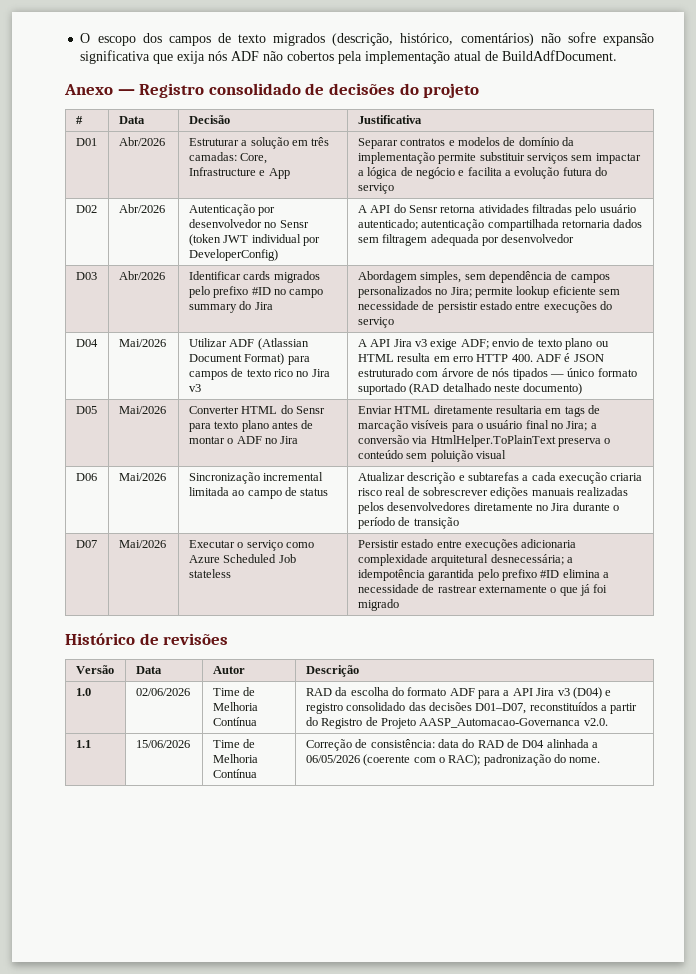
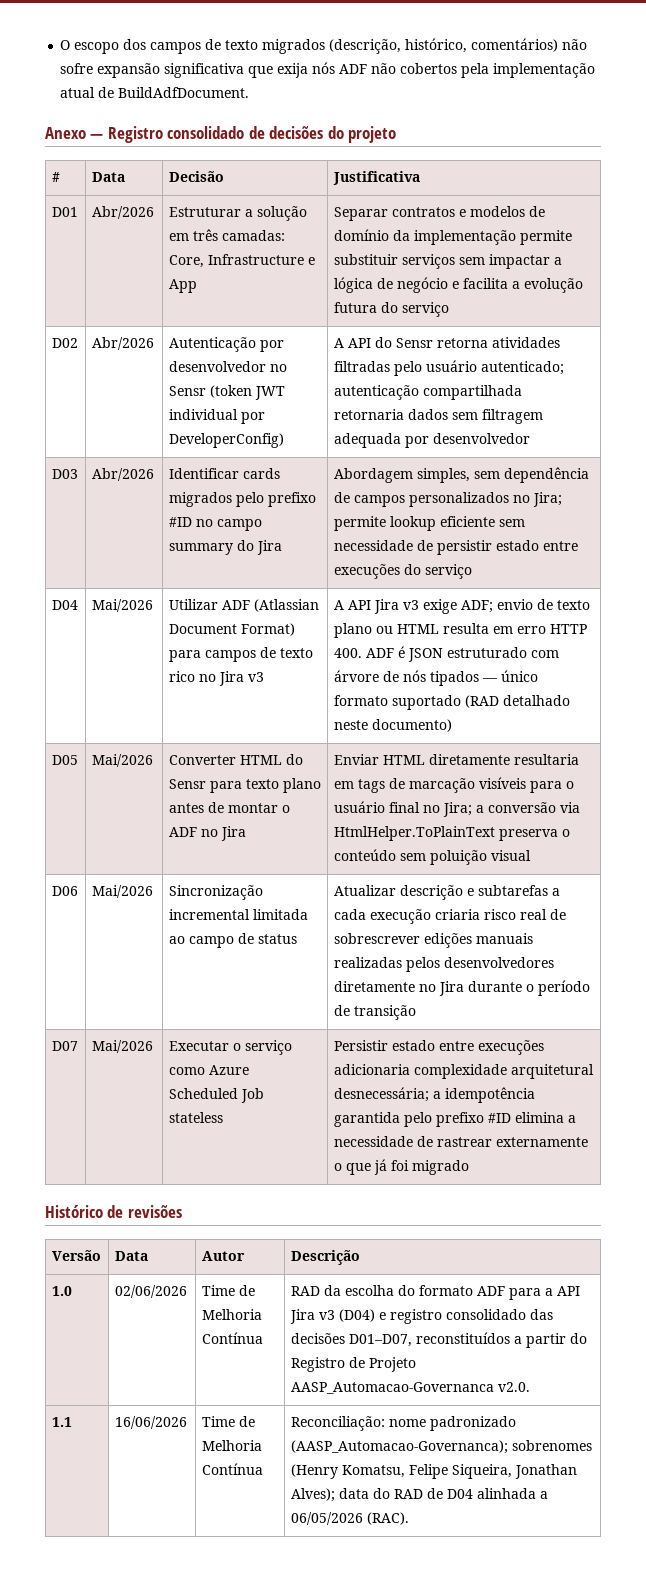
- 1.1 | 15/06/2026 | Time de Melhoria Contínua | Correção de consistência: data do RAD de D04 alinhada a 06/05/2026 (coerente com o RAC); padronização do nome.
+ 1.1 | 16/06/2026 | Time de Melhoria Contínua | Reconciliação: nome padronizado (AASP_Automacao-Governanca); sobrenomes (Henry Komatsu, Felipe Siqueira, Jonathan Alves); data do RAD de D04 alinhada a 06/05/2026 (RAC).

